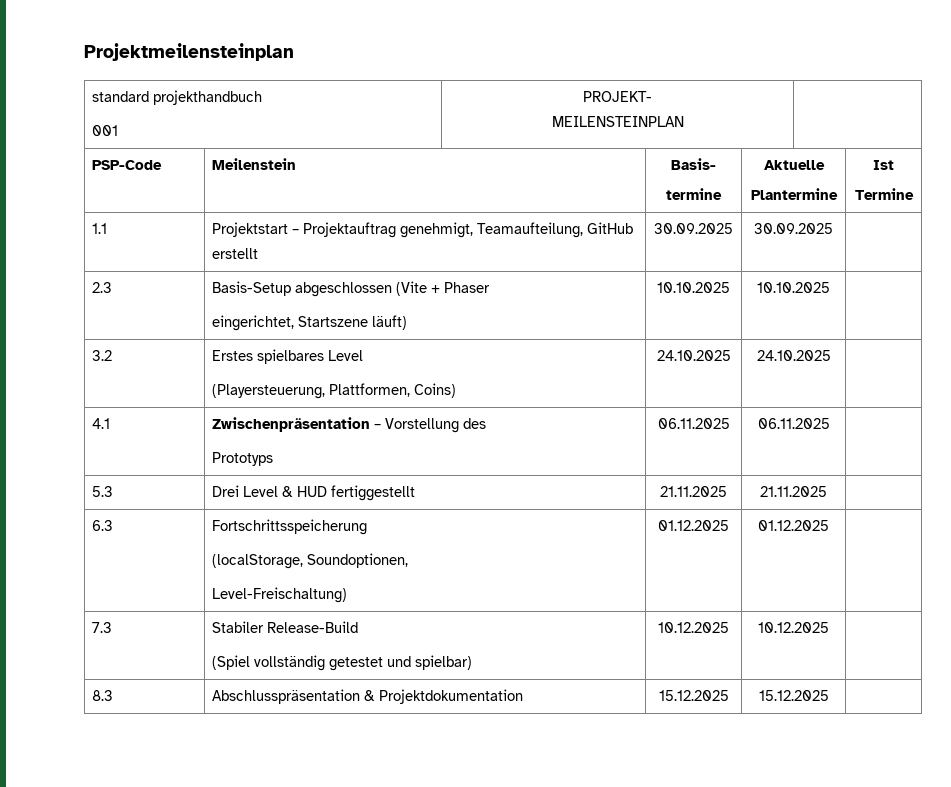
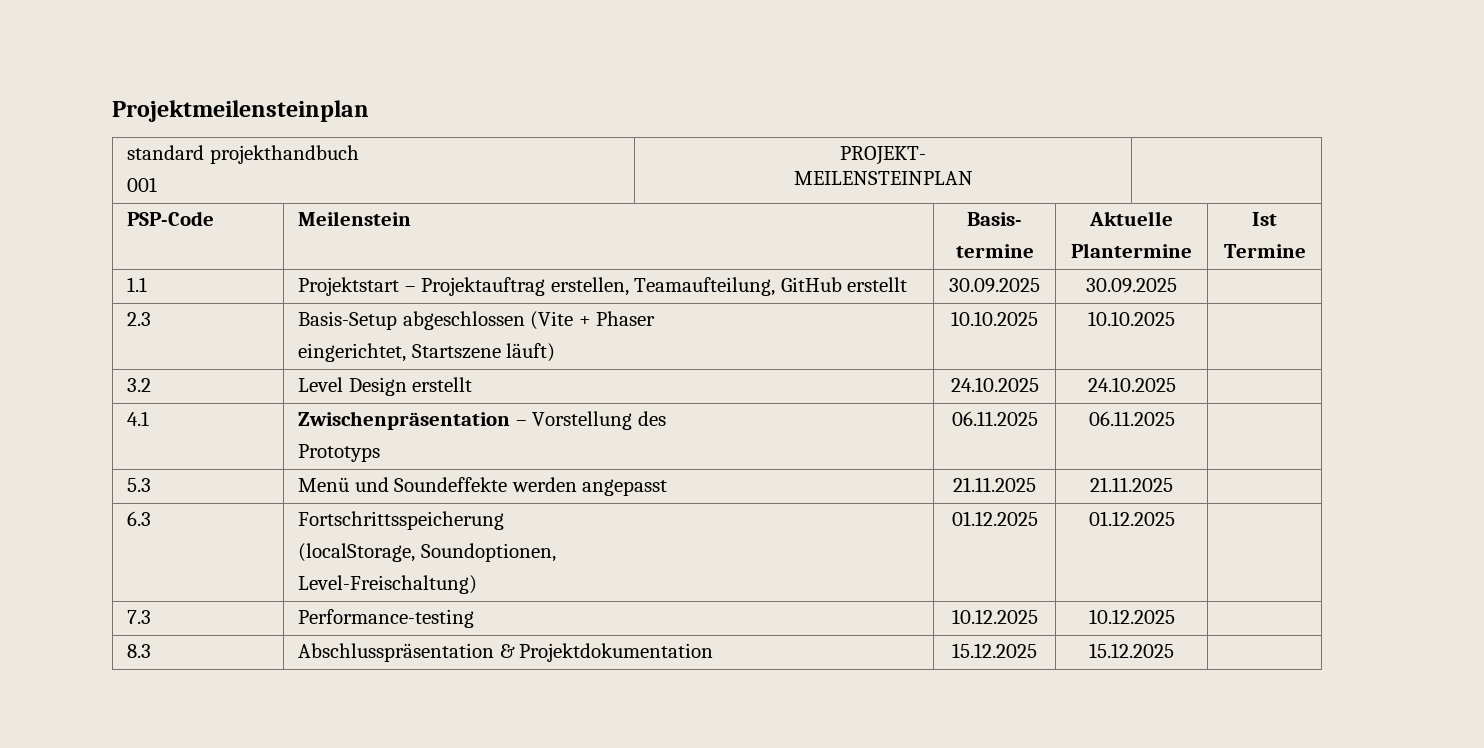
- 1.1 | Projektstart – Projektauftrag genehmigt, Teamaufteilung, GitHub erstellt | 30.09.2025 | 30.09.2025 |
+ 1.1 | Projektstart – Projektauftrag erstellen, Teamaufteilung, GitHub erstellt | 30.09.2025 | 30.09.2025 |
- 3.2 | Erstes spielbares Level
- (Playersteuerung, Plattformen, Coins) | 24.10.2025 | 24.10.2025 |
+ 3.2 | Level Design erstellt | 24.10.2025 | 24.10.2025 |
- 5.3 | Drei Level & HUD fertiggestellt | 21.11.2025 | 21.11.2025 |
+ 5.3 | Menü und Soundeffekte werden angepasst | 21.11.2025 | 21.11.2025 |
- 7.3 | Stabiler Release-Build
- (Spiel vollständig getestet und spielbar) | 10.12.2025 | 10.12.2025 |
+ 7.3 | Performance-testing | 10.12.2025 | 10.12.2025 |

